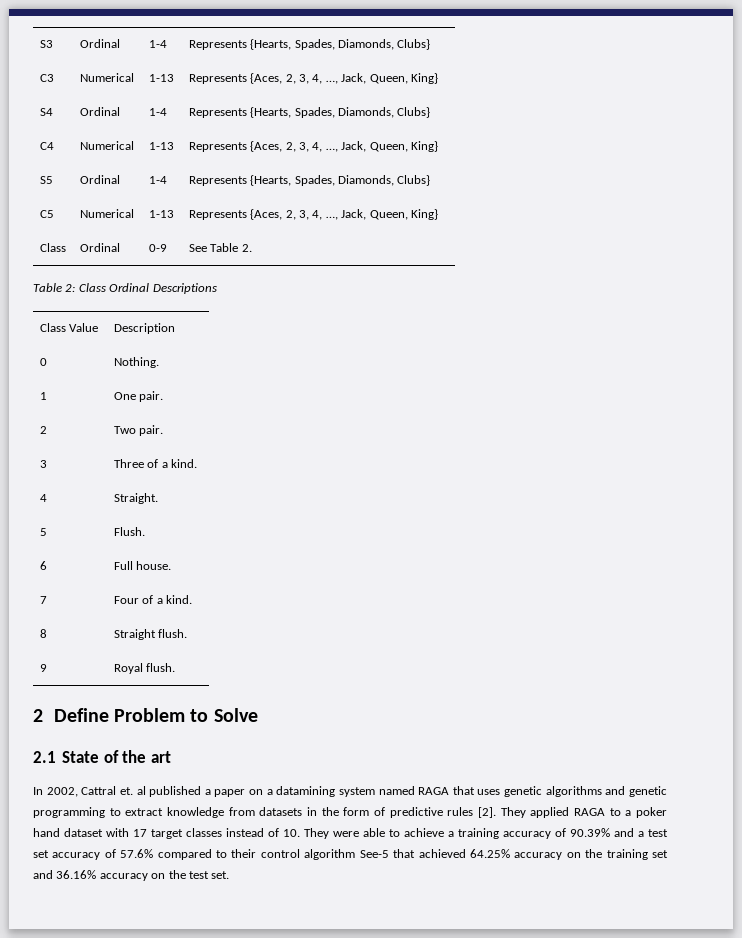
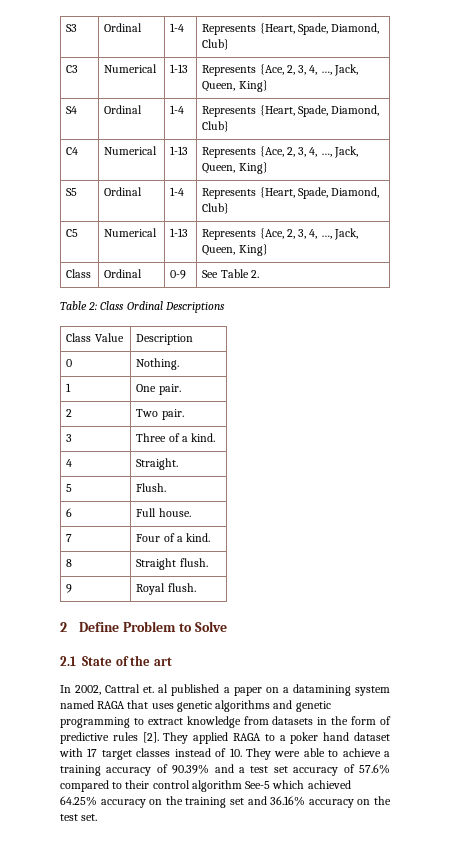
- S3 | Ordinal | 1-4 | Represents {Hearts, Spades, Diamonds, Clubs}
+ S3 | Ordinal | 1-4 | Represents {Heart, Spade, Diamond, Club}
- C3 | Numerical | 1-13 | Represents {Aces, 2, 3, 4, …, Jack, Queen, King}
+ C3 | Numerical | 1-13 | Represents {Ace, 2, 3, 4, …, Jack, Queen, King}
- S4 | Ordinal | 1-4 | Represents {Hearts, Spades, Diamonds, Clubs}
+ S4 | Ordinal | 1-4 | Represents {Heart, Spade, Diamond, Club}
- C4 | Numerical | 1-13 | Represents {Aces, 2, 3, 4, …, Jack, Queen, King}
+ C4 | Numerical | 1-13 | Represents {Ace, 2, 3, 4, …, Jack, Queen, King}
- S5 | Ordinal | 1-4 | Represents {Hearts, Spades, Diamonds, Clubs}
+ S5 | Ordinal | 1-4 | Represents {Heart, Spade, Diamond, Club}
- C5 | Numerical | 1-13 | Represents {Aces, 2, 3, 4, …, Jack, Queen, King}
+ C5 | Numerical | 1-13 | Represents {Ace, 2, 3, 4, …, Jack, Queen, King}
- They applied RAGA to a poker hand dataset with 17 target classes instead of 10. They were able to achieve a training accuracy of 90.39% and a test set accuracy of 57.6% compared to their control algorithm See-5 that achieved 64.25% accuracy on the training set and 36.16% accuracy on the test set.
+ They applied RAGA to a poker hand dataset with 17 target classes instead of 10. They were able to achieve a training accuracy of 90.39% and a test set accuracy of 57.6% compared to their control algorithm See-5 which achieved 64.25% accuracy on the training set and 36.16% accuracy on the test set.

